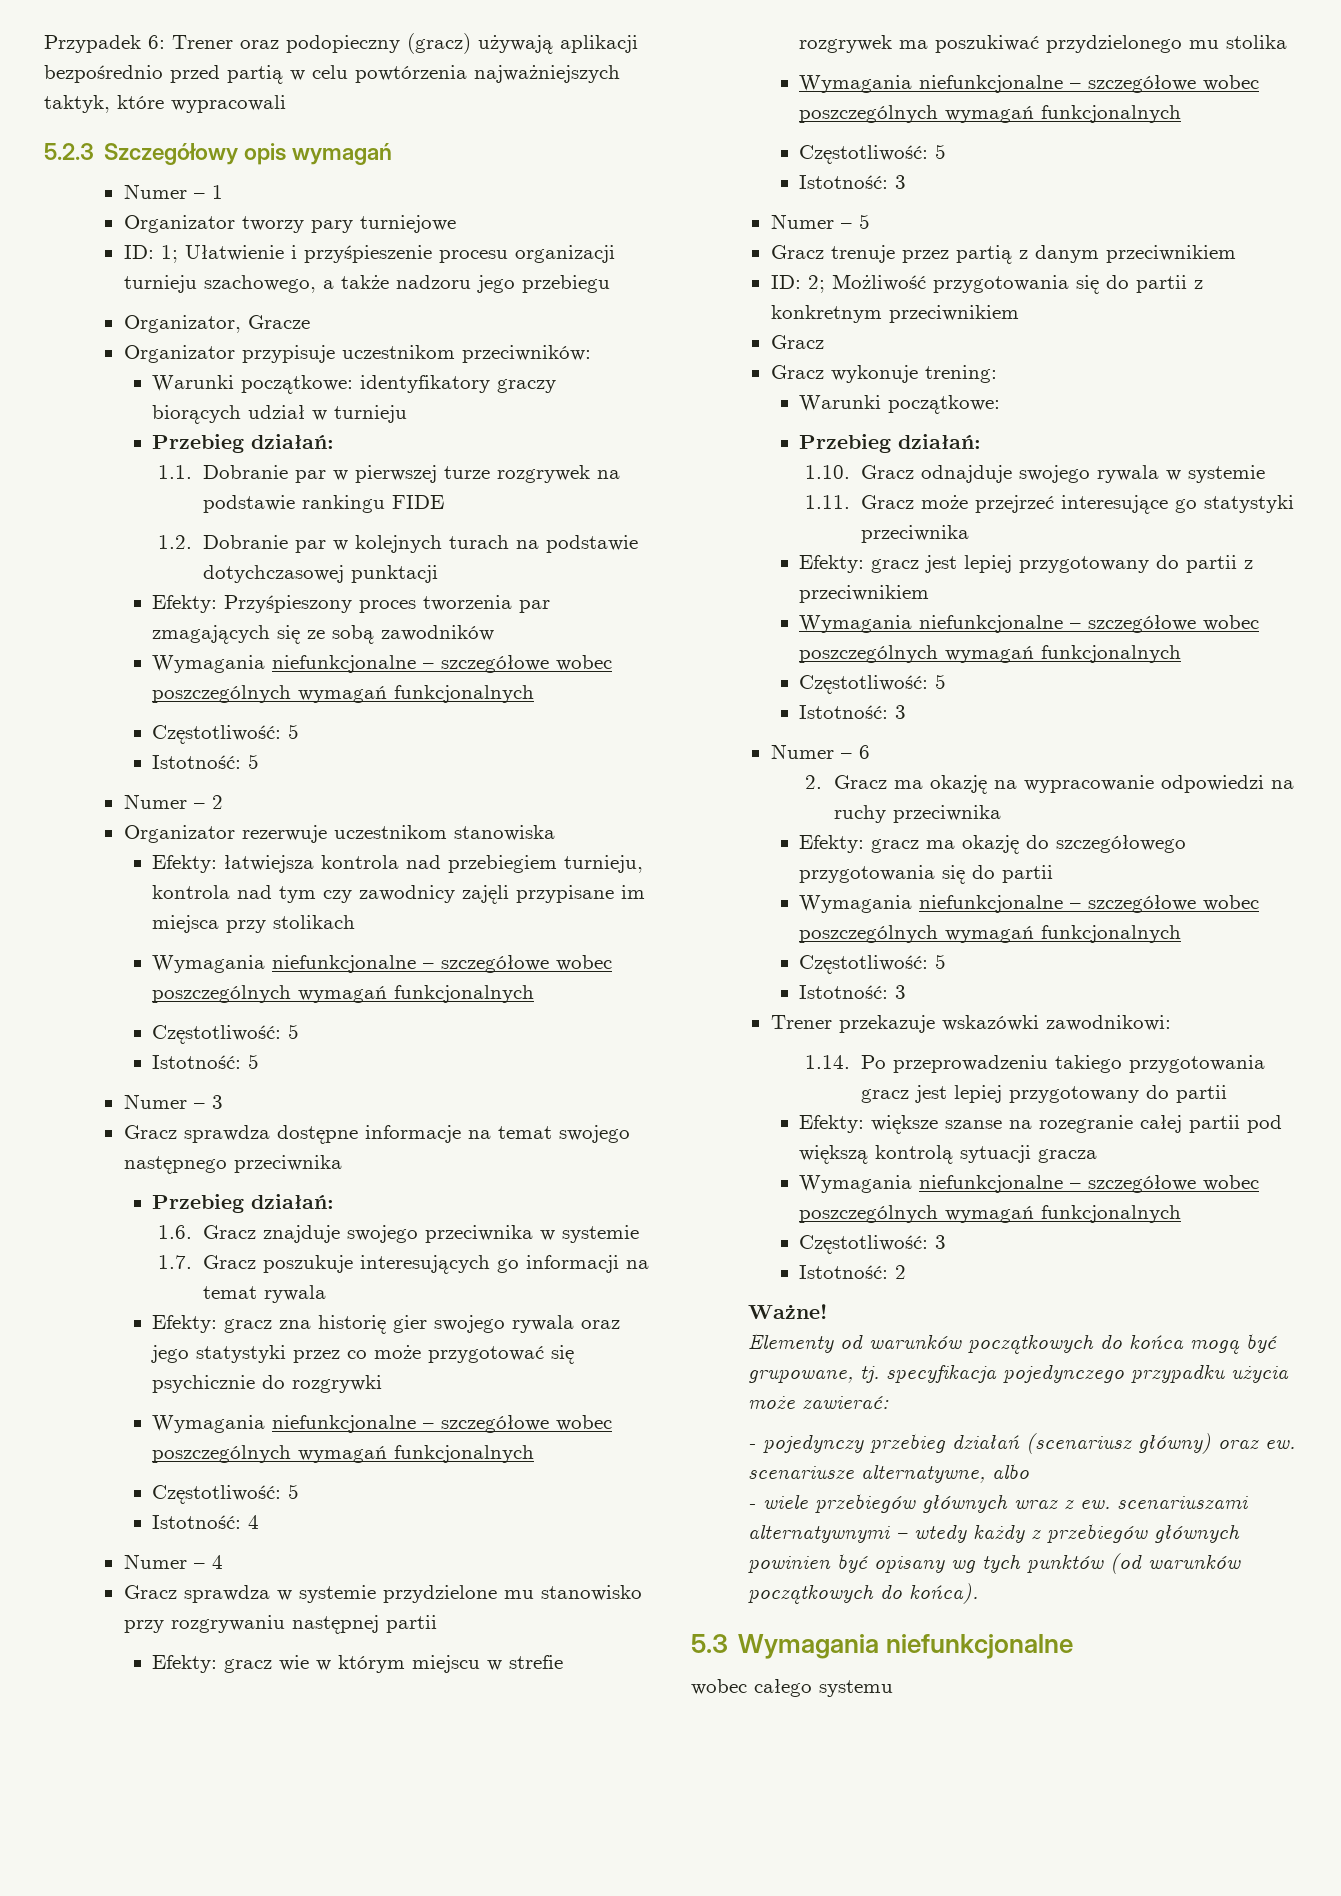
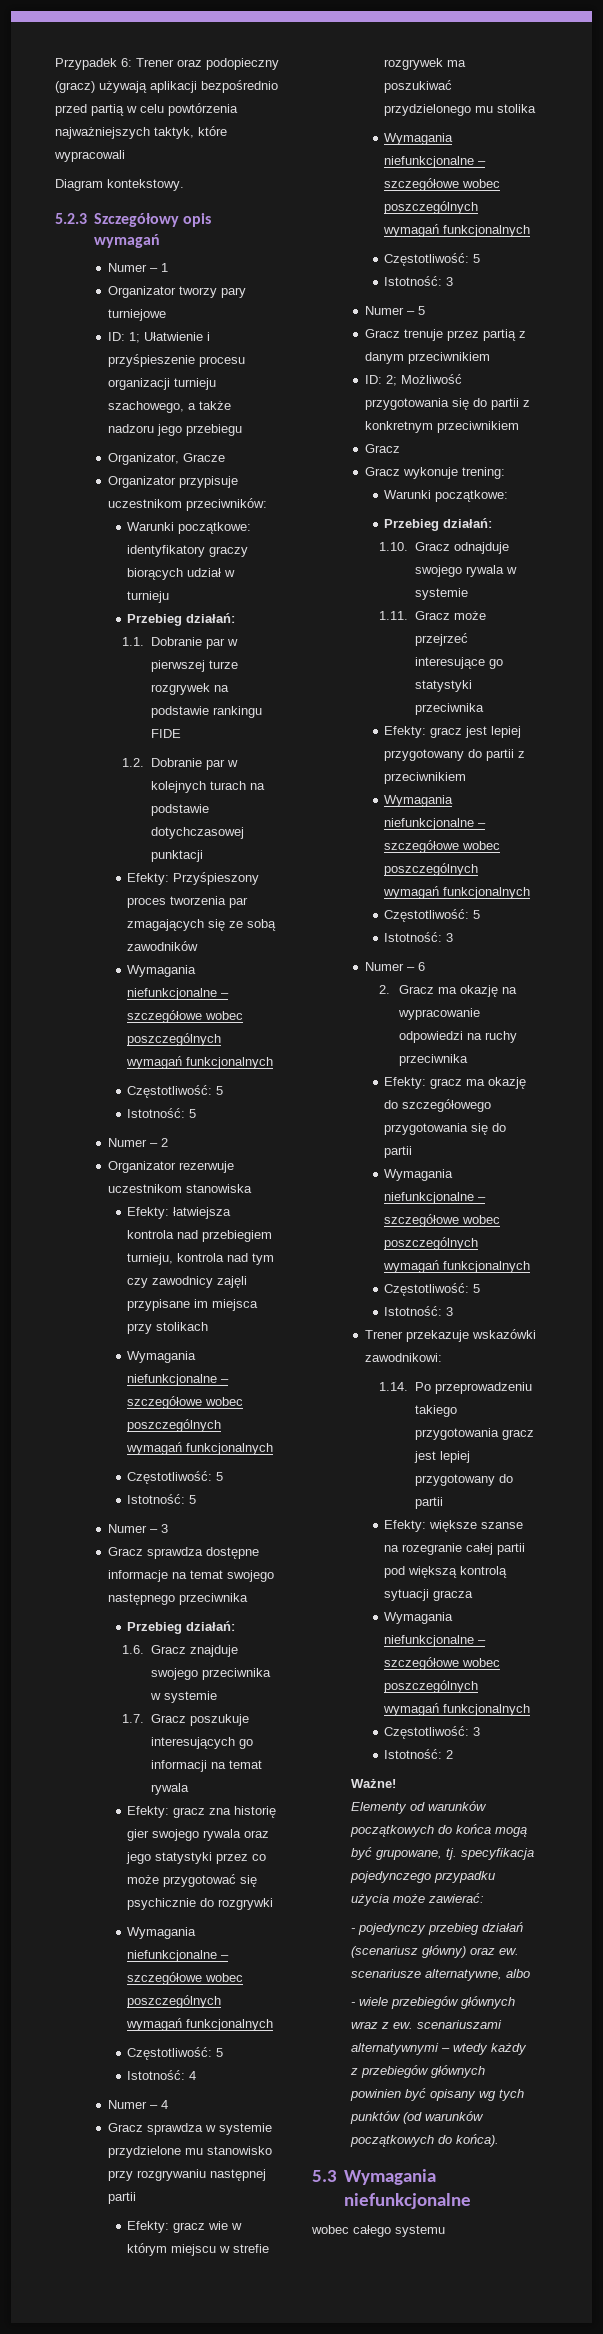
+ Diagram kontekstowy.

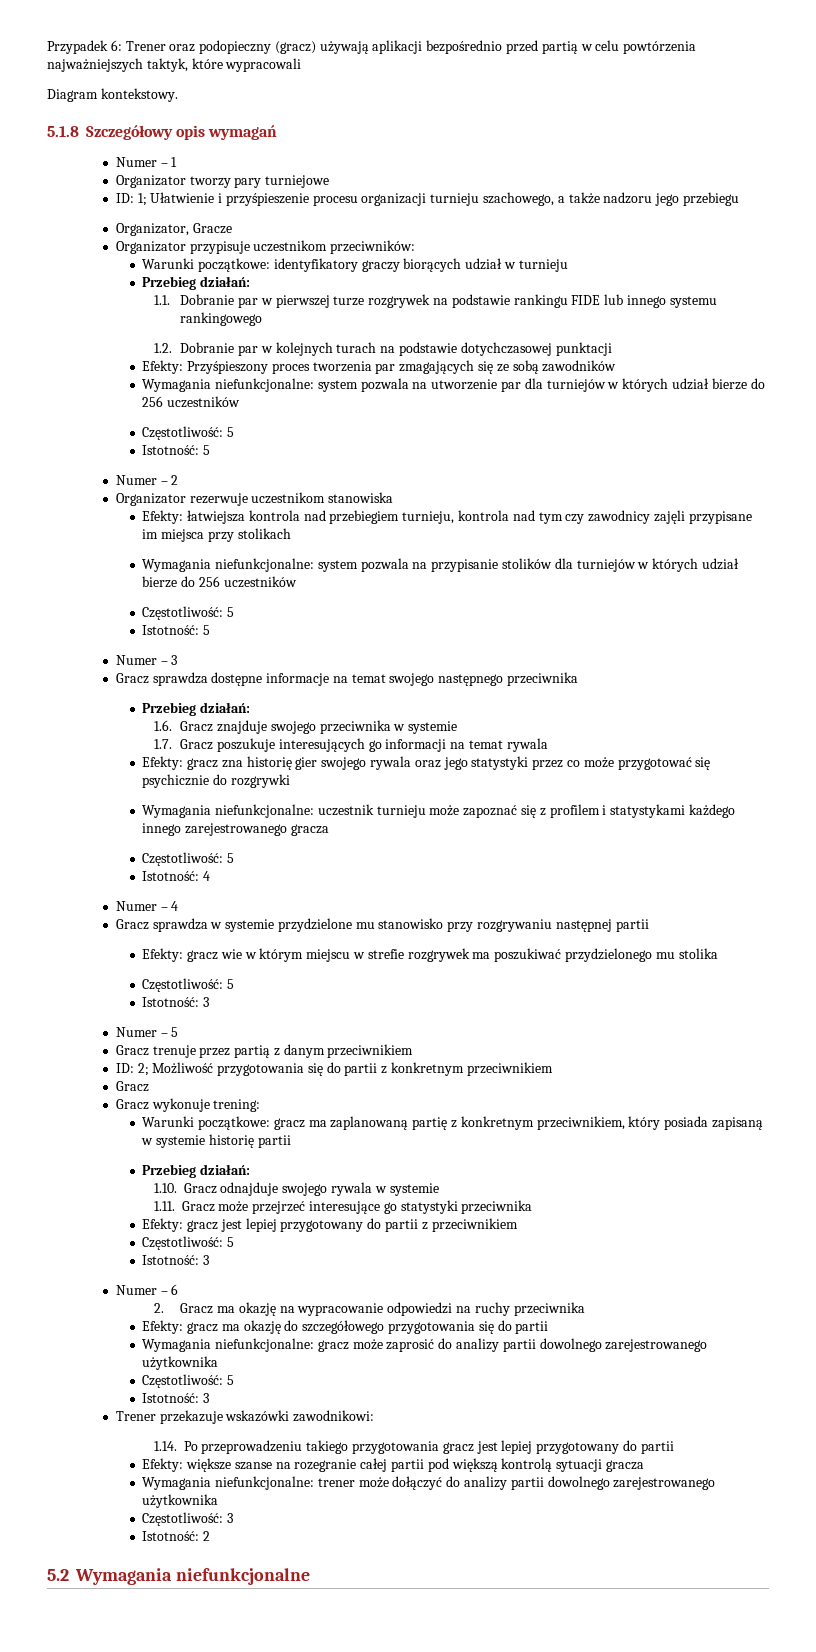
- 5.2.3 Szczegółowy opis wymagań
+ 5.1.8 Szczegółowy opis wymagań
- 1.1. Dobranie par w pierwszej turze rozgrywek na podstawie rankingu FIDE
+ 1.1. Dobranie par w pierwszej turze rozgrywek na podstawie rankingu FIDE lub innego systemu rankingowego
  Efekty: Przyśpieszony proces tworzenia par zmagających się ze sobą zawodników
- Wymagania niefunkcjonalne – szczegółowe wobec poszczególnych wymagań funkcjonalnych
+ Wymagania niefunkcjonalne: system pozwala na utworzenie par dla turniejów w których udział bierze do 256 uczestników
  Efekty: łatwiejsza kontrola nad przebiegiem turnieju, kontrola nad tym czy zawodnicy zajęli przypisane im miejsca przy stolikach
- Wymagania niefunkcjonalne – szczegółowe wobec poszczególnych wymagań funkcjonalnych
+ Wymagania niefunkcjonalne: system pozwala na przypisanie stolików dla turniejów w których udział bierze do 256 uczestników
  Efekty: gracz zna historię gier swojego rywala oraz jego statystyki przez co może przygotować się psychicznie do rozgrywki
- Wymagania niefunkcjonalne – szczegółowe wobec poszczególnych wymagań funkcjonalnych
+ Wymagania niefunkcjonalne: uczestnik turnieju może zapoznać się z profilem i statystykami każdego innego zarejestrowanego gracza
  Efekty: gracz wie w którym miejscu w strefie rozgrywek ma poszukiwać przydzielonego mu stolika
- Wymagania niefunkcjonalne – szczegółowe wobec poszczególnych wymagań funkcjonalnych
  Gracz wykonuje trening:
- Warunki początkowe:
+ Warunki początkowe: gracz ma zaplanowaną partię z konkretnym przeciwnikiem, który posiada zapisaną w systemie historię partii
  Efekty: gracz jest lepiej przygotowany do partii z przeciwnikiem
- Wymagania niefunkcjonalne – szczegółowe wobec poszczególnych wymagań funkcjonalnych
  Efekty: gracz ma okazję do szczegółowego przygotowania się do partii
- Wymagania niefunkcjonalne – szczegółowe wobec poszczególnych wymagań funkcjonalnych
+ Wymagania niefunkcjonalne: gracz może zaprosić do analizy partii dowolnego zarejestrowanego użytkownika
  Efekty: większe szanse na rozegranie całej partii pod większą kontrolą sytuacji gracza
- Wymagania niefunkcjonalne – szczegółowe wobec poszczególnych wymagań funkcjonalnych
+ Wymagania niefunkcjonalne: trener może dołączyć do analizy partii dowolnego zarejestrowanego użytkownika
  Częstotliwość: 3
  Istotność: 2
- Ważne!
- Elementy od warunków początkowych do końca mogą być grupowane, tj. specyfikacja pojedynczego przypadku użycia może zawierać:
- - pojedynczy przebieg działań (scenariusz główny) oraz ew. scenariusze alternatywne, albo
- - wiele przebiegów głównych wraz z ew. scenariuszami alternatywnymi – wtedy każdy z przebiegów głównych powinien być opisany wg tych punktów (od warunków początkowych do końca).
- 5.3 Wymagania niefunkcjonalne
- wobec całego systemu
+ 5.2 Wymagania niefunkcjonalne

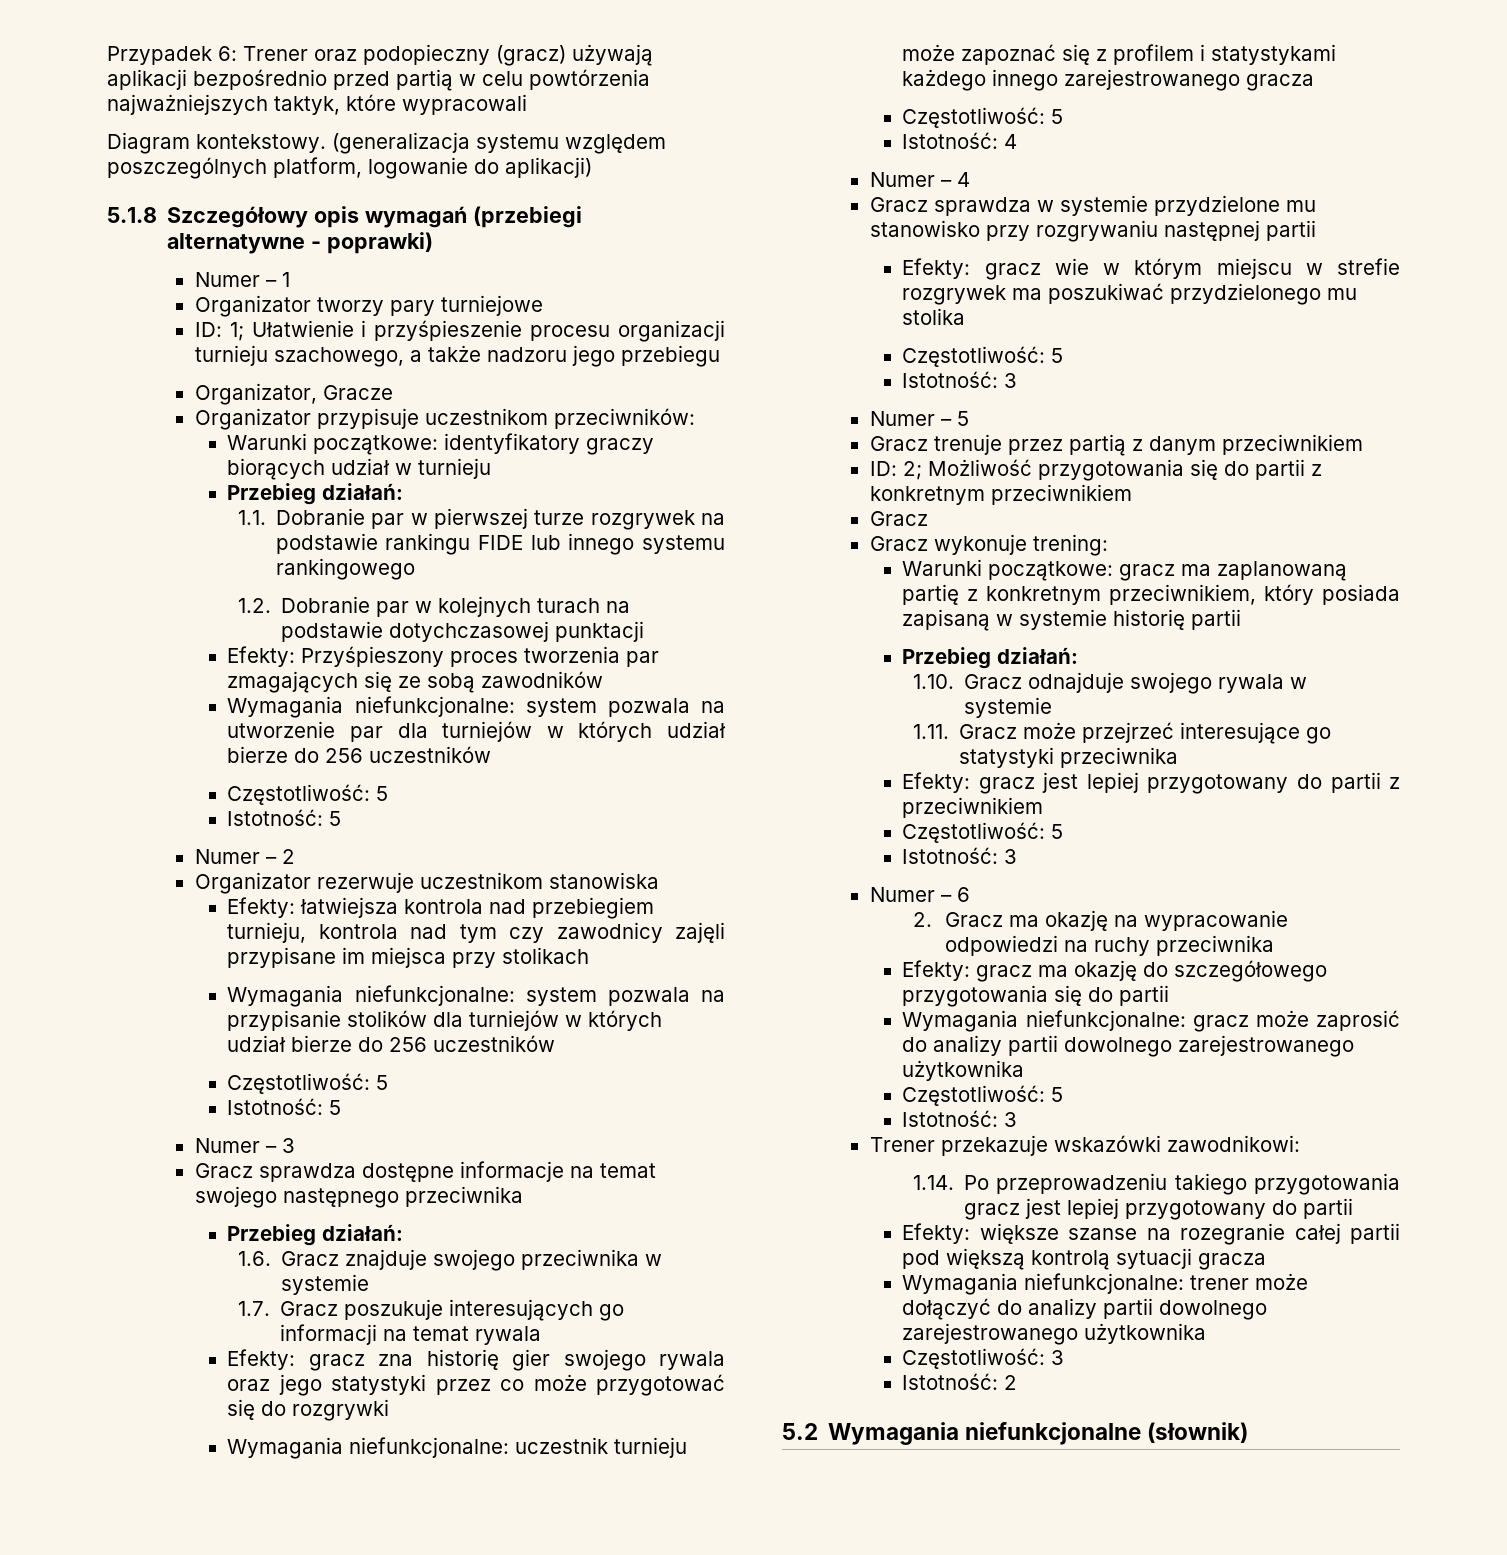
+ (generalizacja systemu względem poszczególnych platform, logowanie do aplikacji)
- 5.1.8 Szczegółowy opis wymagań
+ 5.1.8 Szczegółowy opis wymagań (przebiegi alternatywne - poprawki)
- Efekty: gracz zna historię gier swojego rywala oraz jego statystyki przez co może przygotować się psychicznie do rozgrywki
+ Efekty: gracz zna historię gier swojego rywala oraz jego statystyki przez co może przygotować się do rozgrywki
- 5.2 Wymagania niefunkcjonalne
+ 5.2 Wymagania niefunkcjonalne (słownik)

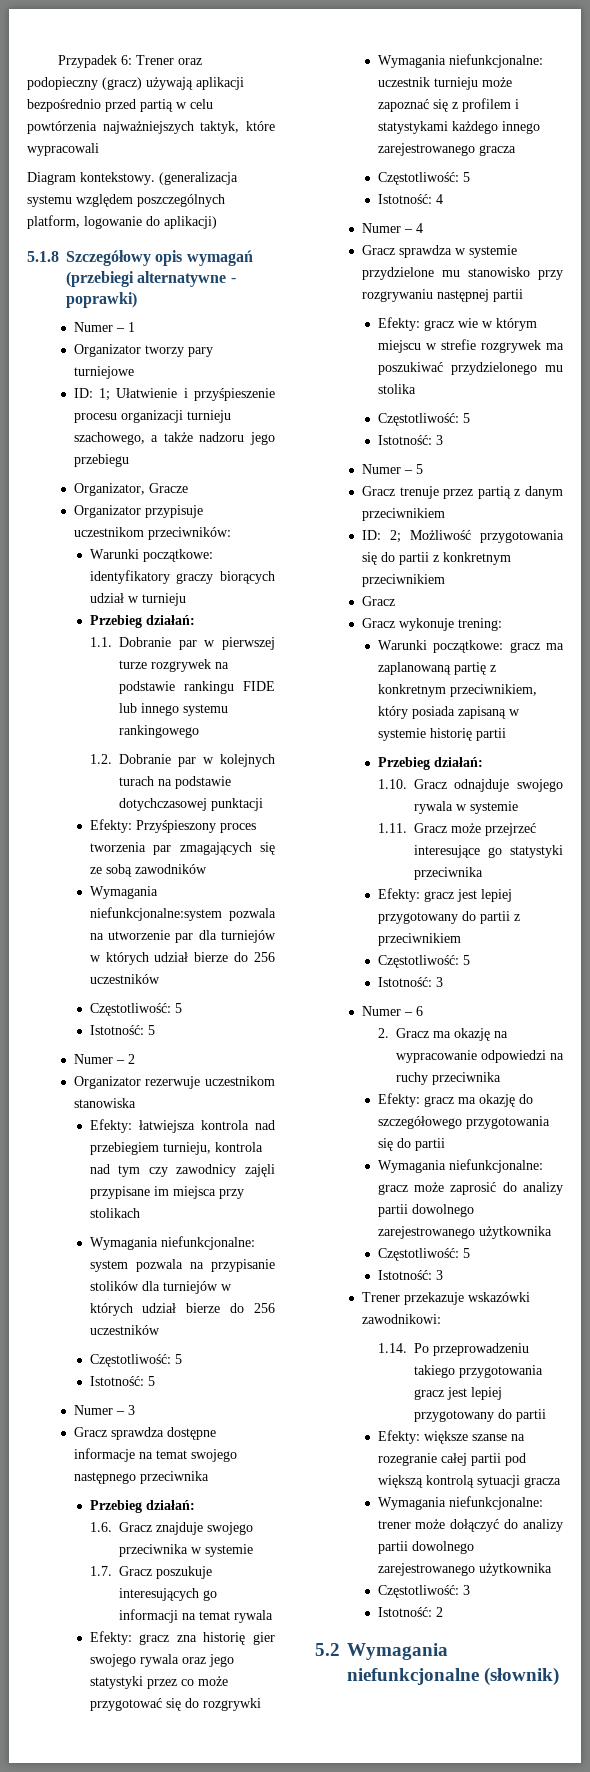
- Wymagania niefunkcjonalne: system pozwala na utworzenie par dla turniejów w których udział bierze do 256 uczestników
+ Wymagania niefunkcjonalne:system pozwala na utworzenie par dla turniejów w których udział bierze do 256 uczestników

